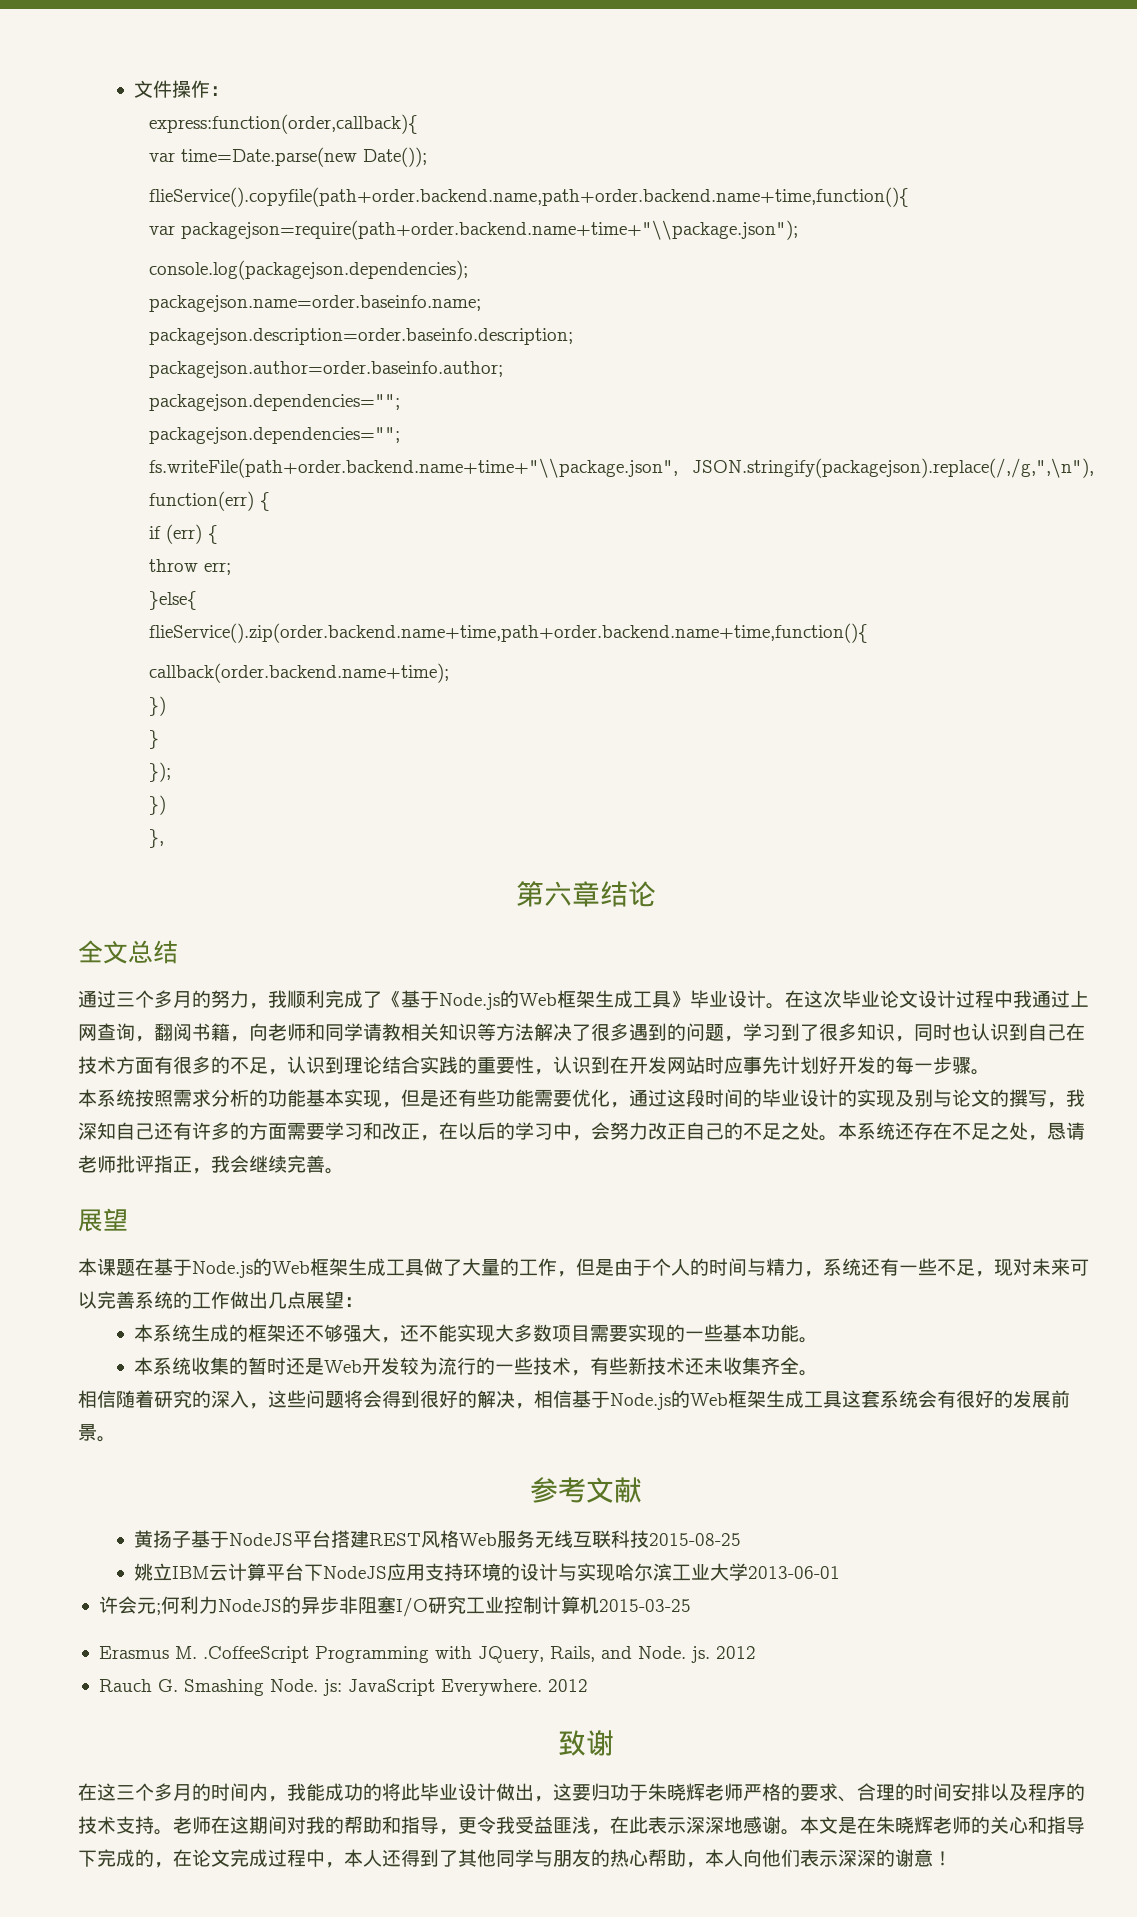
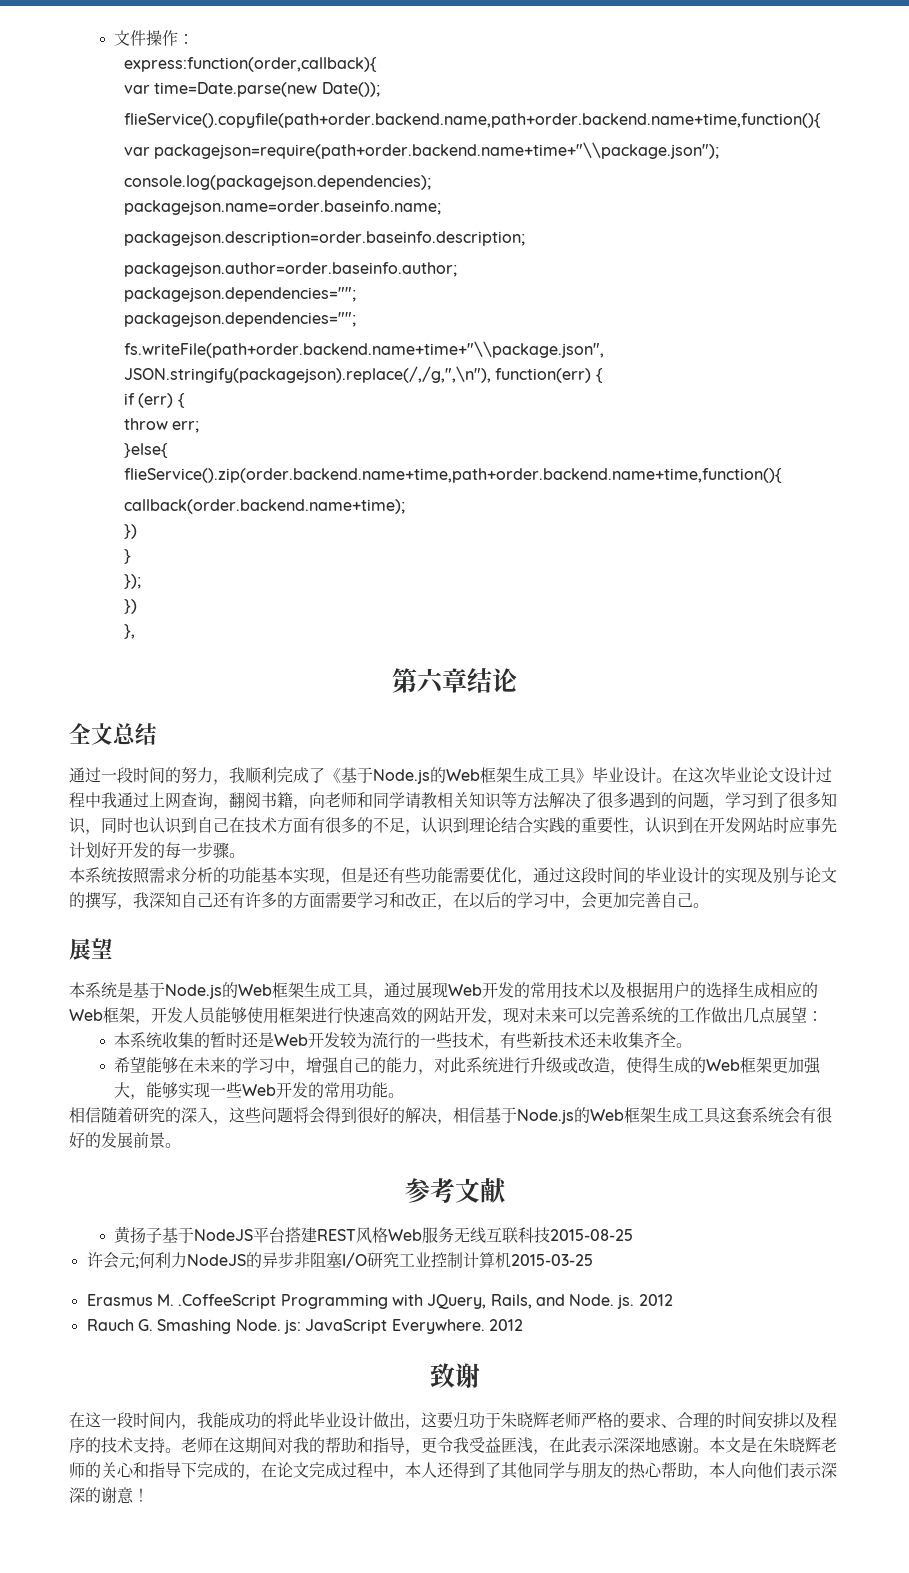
- 通过三个多月的努力，我顺利完成了《基于Node.js的Web框架生成工具》毕业设计。
+ 通过一段时间的努力，我顺利完成了《基于Node.js的Web框架生成工具》毕业设计。
- 本系统按照需求分析的功能基本实现，但是还有些功能需要优化，通过这段时间的毕业设计的实现及别与论文的撰写，我深知自己还有许多的方面需要学习和改正，在以后的学习中，会努力改正自己的不足之处。本系统还存在不足之处，恳请老师批评指正，我会继续完善。
+ 本系统按照需求分析的功能基本实现，但是还有些功能需要优化，通过这段时间的毕业设计的实现及别与论文的撰写，我深知自己还有许多的方面需要学习和改正，在以后的学习中，会更加完善自己。
- 本课题在基于Node.js的Web框架生成工具做了大量的工作，但是由于个人的时间与精力，系统还有一些不足，现对未来可以完善系统的工作做出几点展望：
+ 本系统是基于Node.js的Web框架生成工具，通过展现Web开发的常用技术以及根据用户的选择生成相应的Web框架，开发人员能够使用框架进行快速高效的网站开发，现对未来可以完善系统的工作做出几点展望：
- 本系统生成的框架还不够强大，还不能实现大多数项目需要实现的一些基本功能。
+ 希望能够在未来的学习中，增强自己的能力，对此系统进行升级或改造，使得生成的Web框架更加强大，能够实现一些Web开发的常用功能。
- 姚立IBM云计算平台下NodeJS应用支持环境的设计与实现哈尔滨工业大学2013-06-01
- 在这三个多月的时间内，我能成功的将此毕业设计做出，这要归功于朱晓辉老师严格的要求、合理的时间安排以及程序的技术支持。
+ 在这一段时间内，我能成功的将此毕业设计做出，这要归功于朱晓辉老师严格的要求、合理的时间安排以及程序的技术支持。

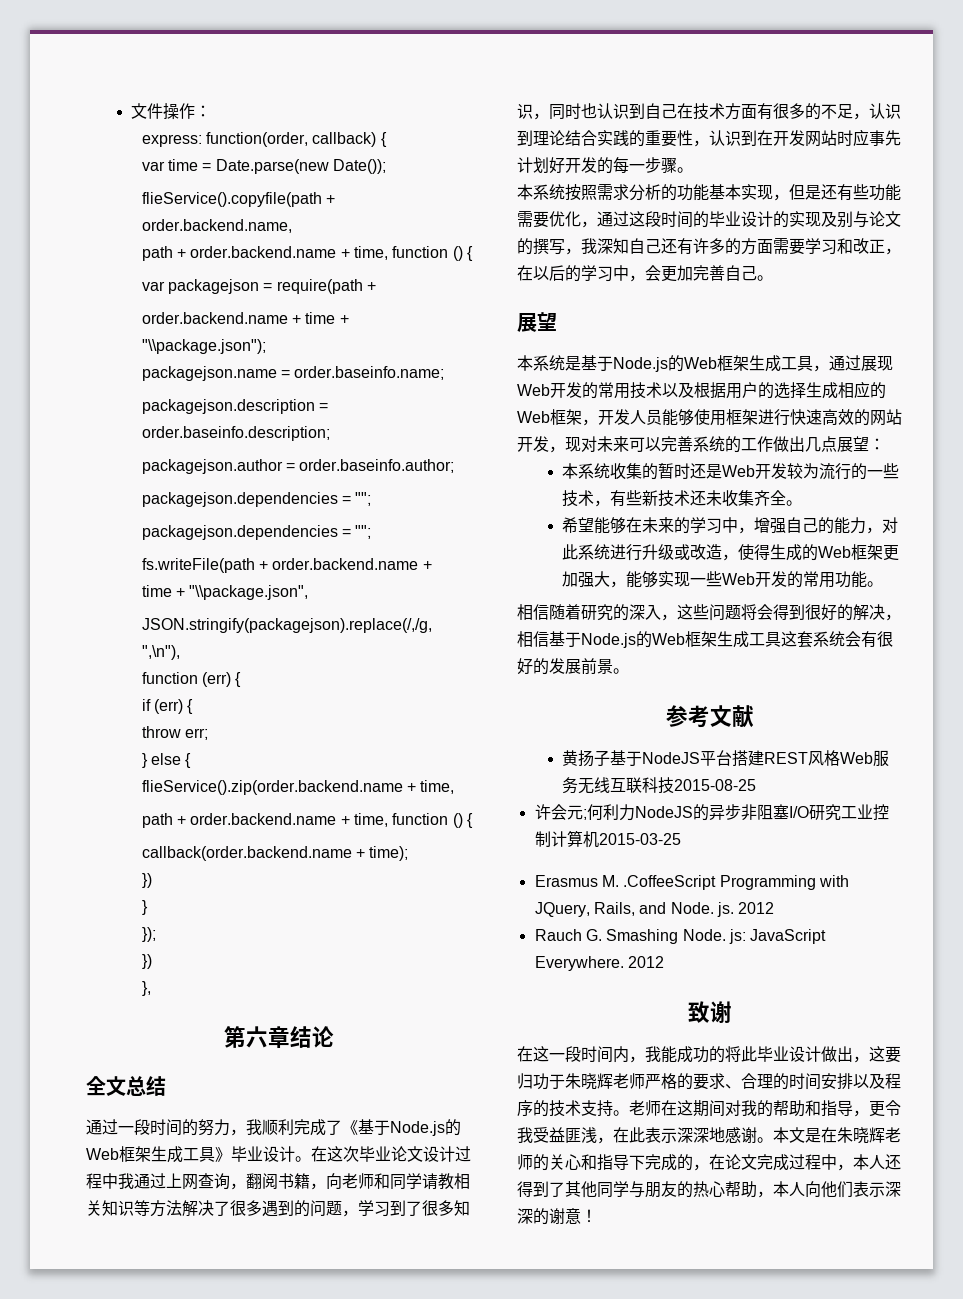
- express:function(order,callback){
- var time=Date.parse(new Date());
- flieService().copyfile(path+order.backend.name,path+order.backend.name+time,function(){
- var packagejson=require(path+order.backend.name+time+"\\package.json");
- console.log(packagejson.dependencies);
- packagejson.name=order.baseinfo.name;
- packagejson.description=order.baseinfo.description;
- packagejson.author=order.baseinfo.author;
- packagejson.dependencies="";
- packagejson.dependencies="";
- fs.writeFile(path+order.backend.name+time+"\\package.json", JSON.stringify(packagejson).replace(/,/g,",\n"), function(err) {
+ express: function(order, callback) {
+ var time = Date.parse(new Date());
+ flieService().copyfile(path + order.backend.name,
+ path + order.backend.name + time, function () {
+ var packagejson = require(path +
+ order.backend.name + time + "\\package.json");
+ packagejson.name = order.baseinfo.name;
+ packagejson.description = order.baseinfo.description;
+ packagejson.author = order.baseinfo.author;
+ packagejson.dependencies = "";
+ packagejson.dependencies = "";
+ fs.writeFile(path + order.backend.name +
+ time + "\\package.json",
+ JSON.stringify(packagejson).replace(/,/g, ",\n"),
+ function (err) {
- }else{
- flieService().zip(order.backend.name+time,path+order.backend.name+time,function(){
- callback(order.backend.name+time);
+ } else {
+ flieService().zip(order.backend.name + time,
+ path + order.backend.name + time, function () {
+ callback(order.backend.name + time);

